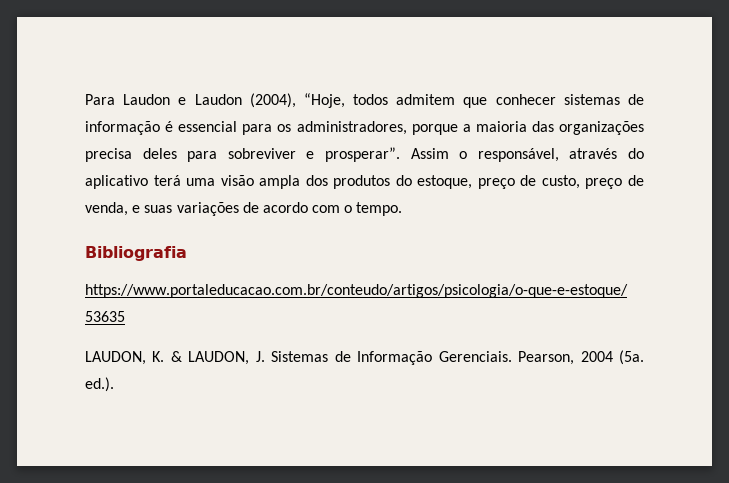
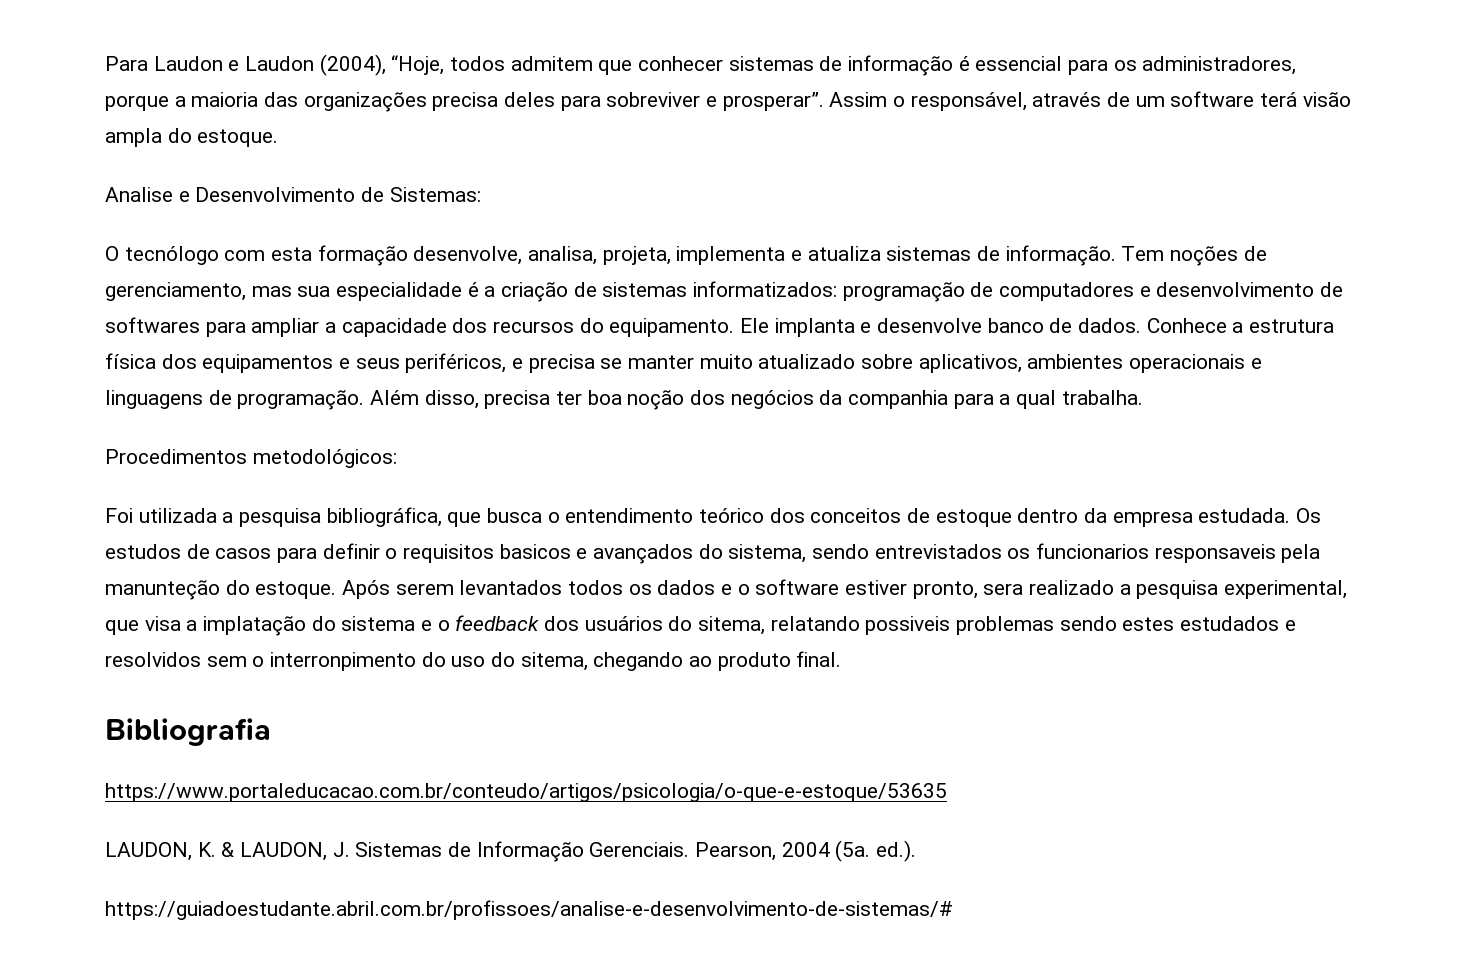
- Assim o responsável, através do aplicativo terá uma visão ampla dos produtos do estoque, preço de custo, preço de venda, e suas variações de acordo com o tempo.
+ Assim o responsável, através de um software terá visão ampla do estoque.
+ Analise e Desenvolvimento de Sistemas:
+ O tecnólogo com esta formação desenvolve, analisa, projeta, implementa e atualiza sistemas de informação. Tem noções de gerenciamento, mas sua especialidade é a criação de sistemas informatizados: programação de computadores e desenvolvimento de softwares para ampliar a capacidade dos recursos do equipamento. Ele implanta e desenvolve banco de dados. Conhece a estrutura física dos equipamentos e seus periféricos, e precisa se manter muito atualizado sobre aplicativos, ambientes operacionais e linguagens de programação. Além disso, precisa ter boa noção dos negócios da companhia para a qual trabalha.
+ Procedimentos metodológicos:
+ Foi utilizada a pesquisa bibliográfica, que busca o entendimento teórico dos conceitos de estoque dentro da empresa estudada. Os estudos de casos para definir o requisitos basicos e avançados do sistema, sendo entrevistados os funcionarios responsaveis pela manunteção do estoque. Após serem levantados todos os dados e o software estiver pronto, sera realizado a pesquisa experimental, que visa a implatação do sistema e o feedback dos usuários do sitema, relatando possiveis problemas sendo estes estudados e resolvidos sem o interronpimento do uso do sitema, chegando ao produto final.
+ https://guiadoestudante.abril.com.br/profissoes/analise-e-desenvolvimento-de-sistemas/#

